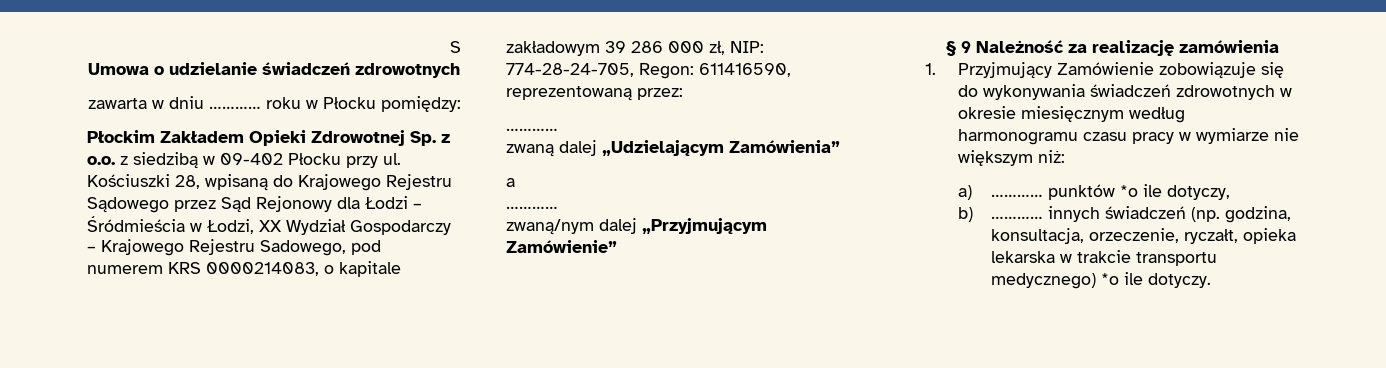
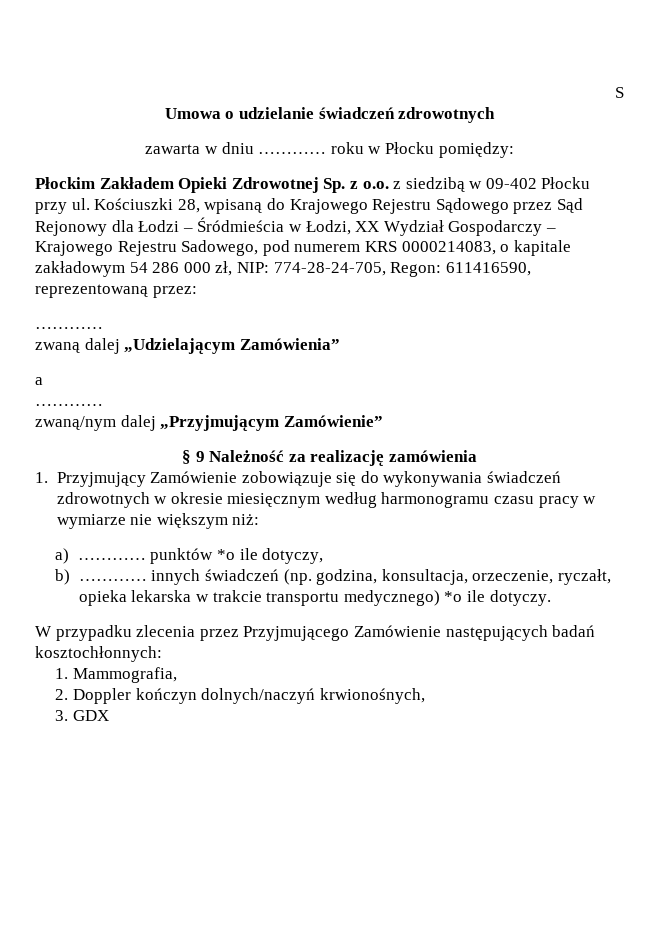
- Kościuszki 28, wpisaną do Krajowego Rejestru Sądowego przez Sąd Rejonowy dla Łodzi – Śródmieścia w Łodzi, XX Wydział Gospodarczy – Krajowego Rejestru Sadowego, pod numerem KRS 0000214083, o kapitale zakładowym 39 286 000 zł, NIP: 774-28-24-705, Regon: 611416590, reprezentowaną przez:
+ Kościuszki 28, wpisaną do Krajowego Rejestru Sądowego przez Sąd Rejonowy dla Łodzi – Śródmieścia w Łodzi, XX Wydział Gospodarczy – Krajowego Rejestru Sadowego, pod numerem KRS 0000214083, o kapitale zakładowym 54 286 000 zł, NIP: 774-28-24-705, Regon: 611416590, reprezentowaną przez:
+ W przypadku zlecenia przez Przyjmującego Zamówienie następujących badań kosztochłonnych:
+ 1. Mammografia,
+ 2. Doppler kończyn dolnych/naczyń krwionośnych,
+ 3. GDX

